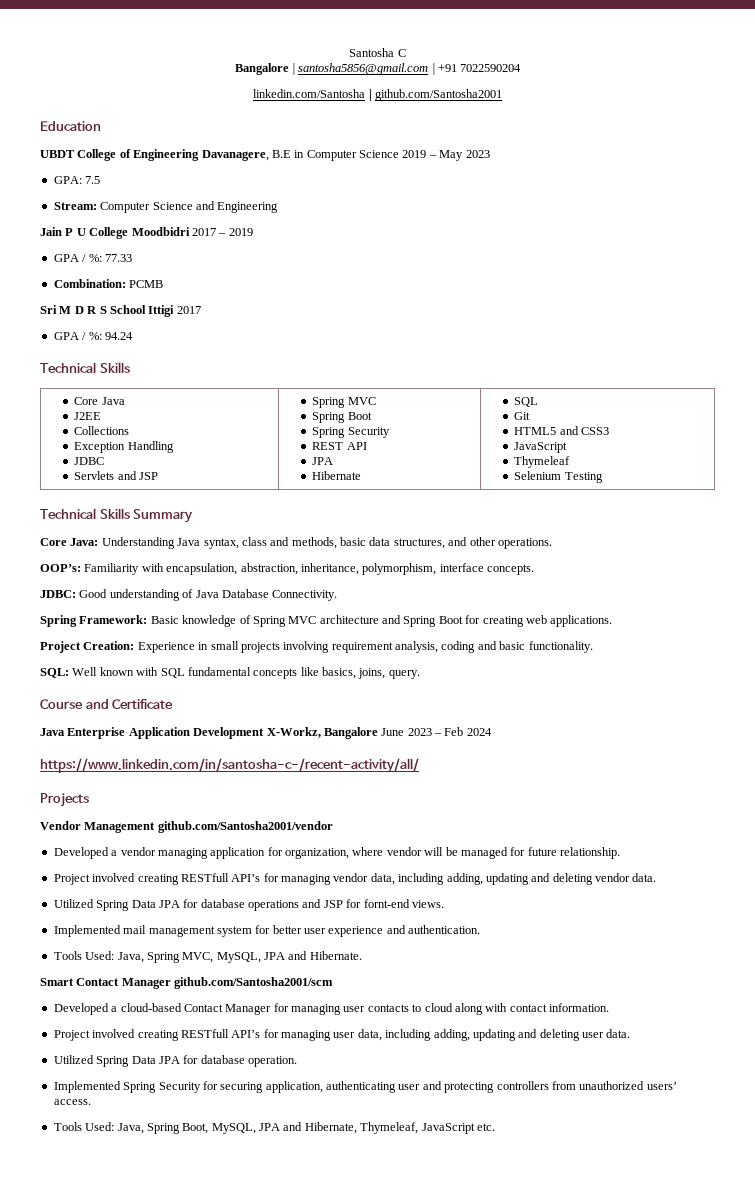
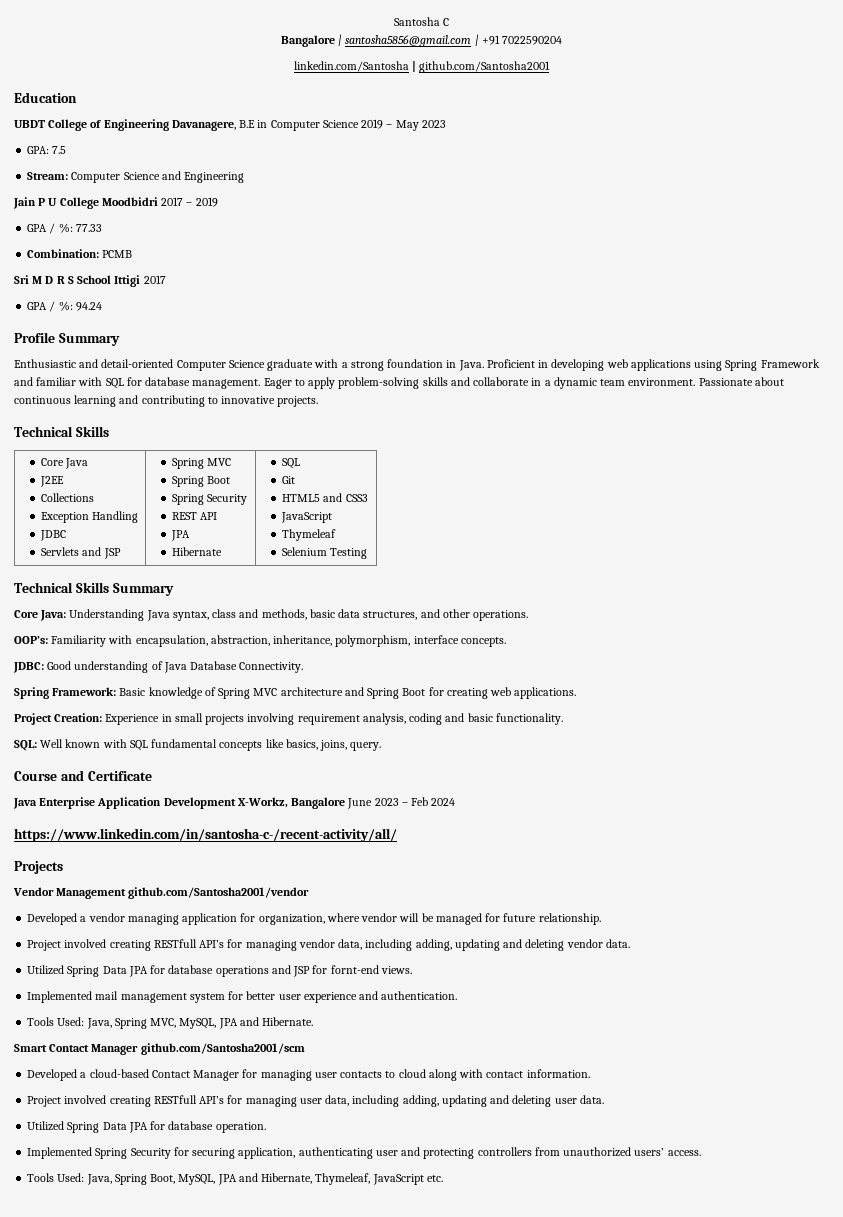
+ Profile Summary
+ Enthusiastic and detail-oriented Computer Science graduate with a strong foundation in Java. Proficient in developing web applications using Spring Framework and familiar with SQL for database management. Eager to apply problem-solving skills and collaborate in a dynamic team environment. Passionate about continuous learning and contributing to innovative projects.

